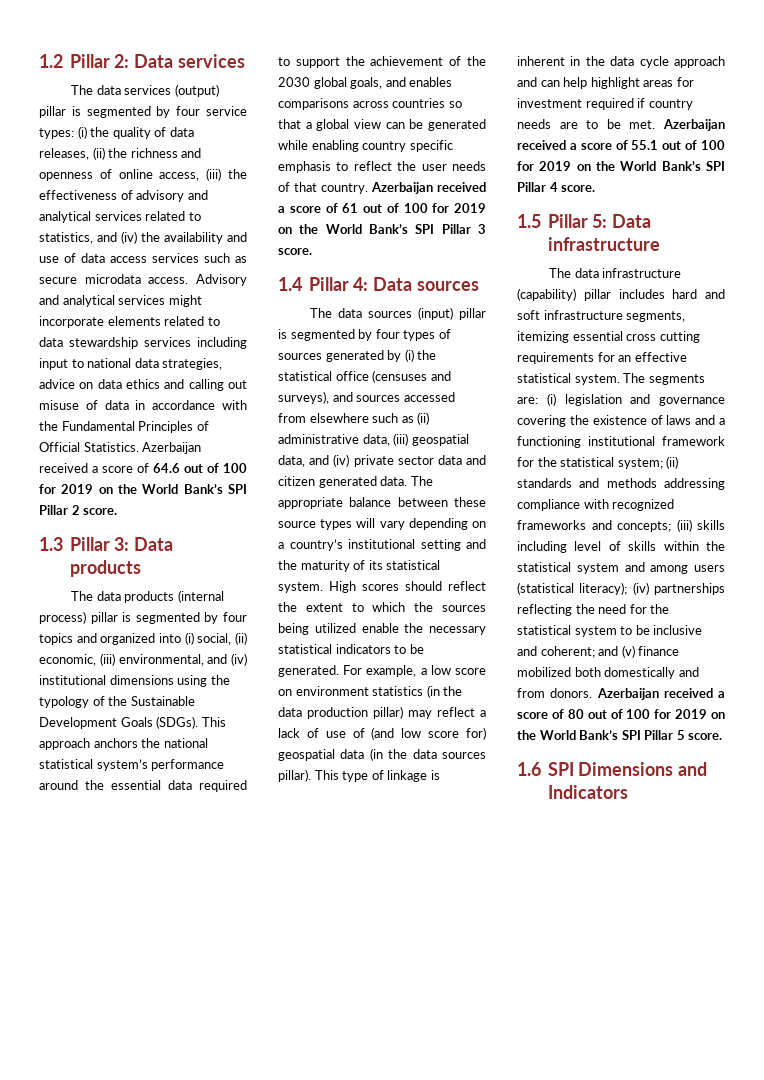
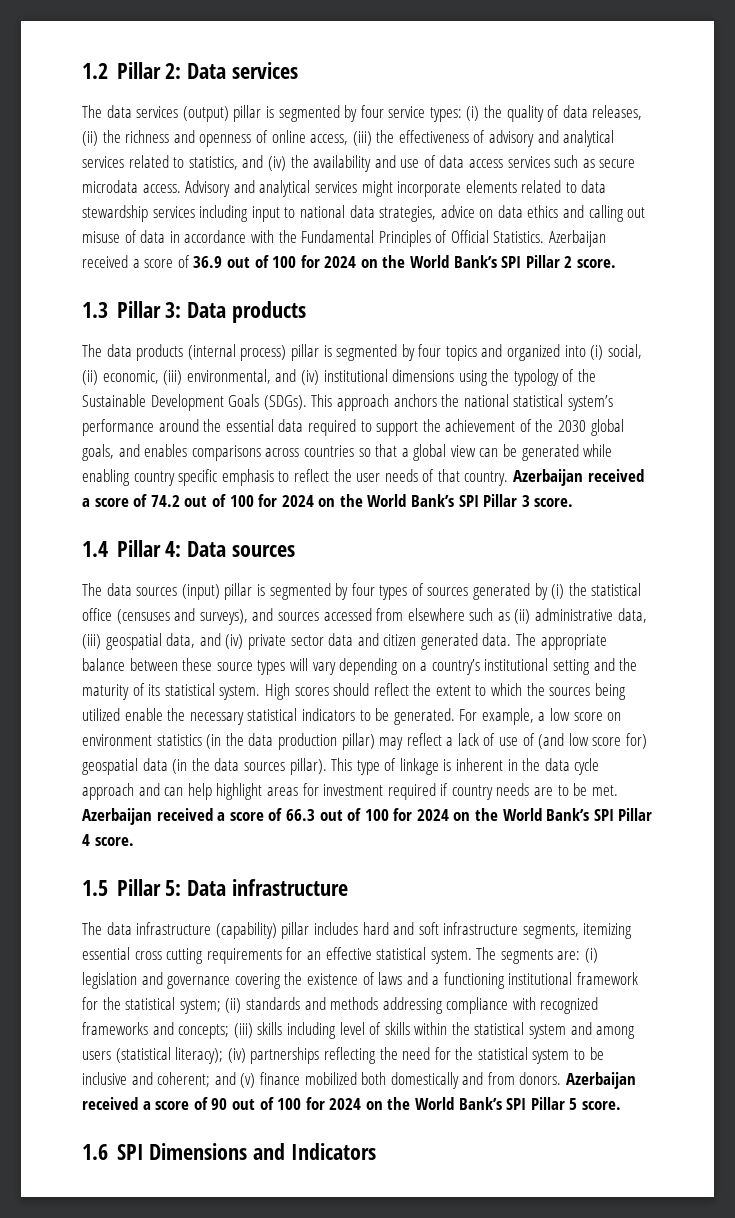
- Azerbaijan received a score of 64.6 out of 100 for 2019 on the World Bank’s SPI Pillar 2 score.
+ Azerbaijan received a score of 36.9 out of 100 for 2024 on the World Bank’s SPI Pillar 2 score.
- Azerbaijan received a score of 61 out of 100 for 2019 on the World Bank’s SPI Pillar 3 score.
+ Azerbaijan received a score of 74.2 out of 100 for 2024 on the World Bank’s SPI Pillar 3 score.
- Azerbaijan received a score of 55.1 out of 100 for 2019 on the World Bank’s SPI Pillar 4 score.
+ Azerbaijan received a score of 66.3 out of 100 for 2024 on the World Bank’s SPI Pillar 4 score.
- Azerbaijan received a score of 80 out of 100 for 2019 on the World Bank’s SPI Pillar 5 score.
+ Azerbaijan received a score of 90 out of 100 for 2024 on the World Bank’s SPI Pillar 5 score.

